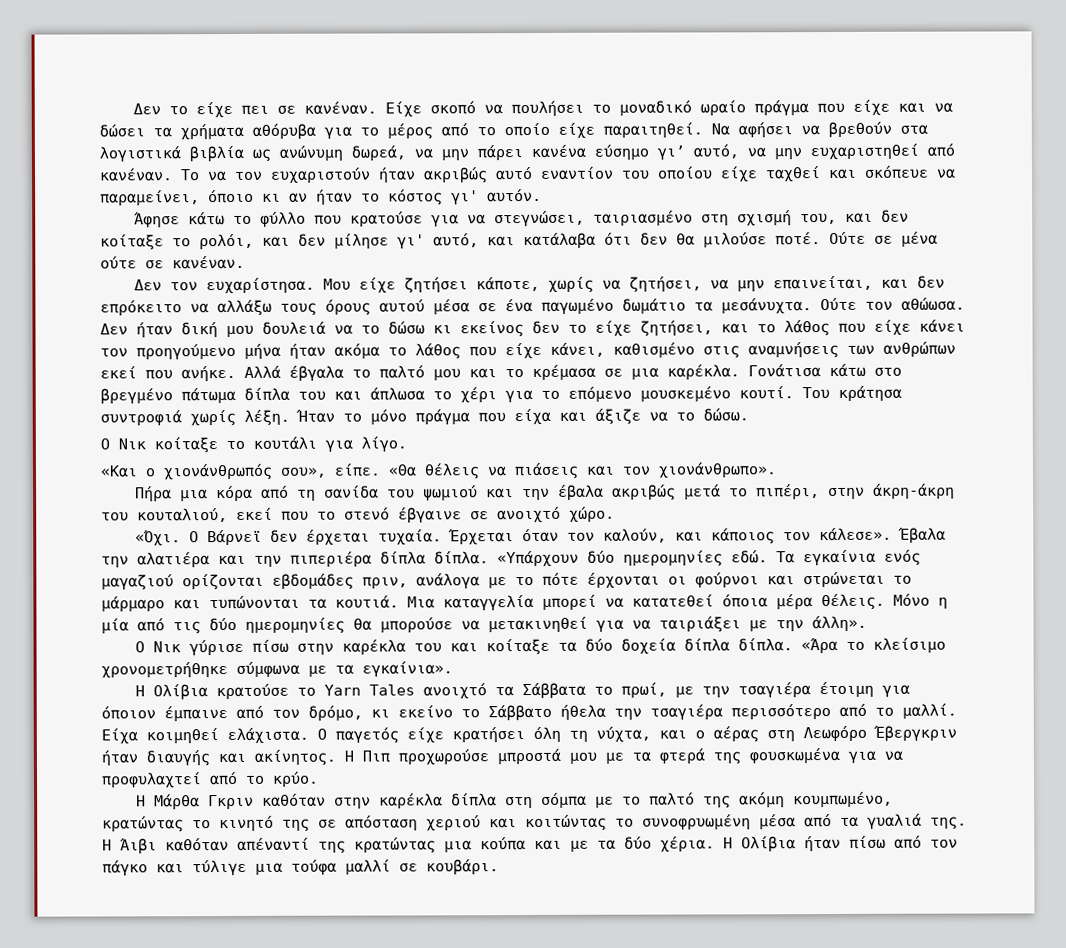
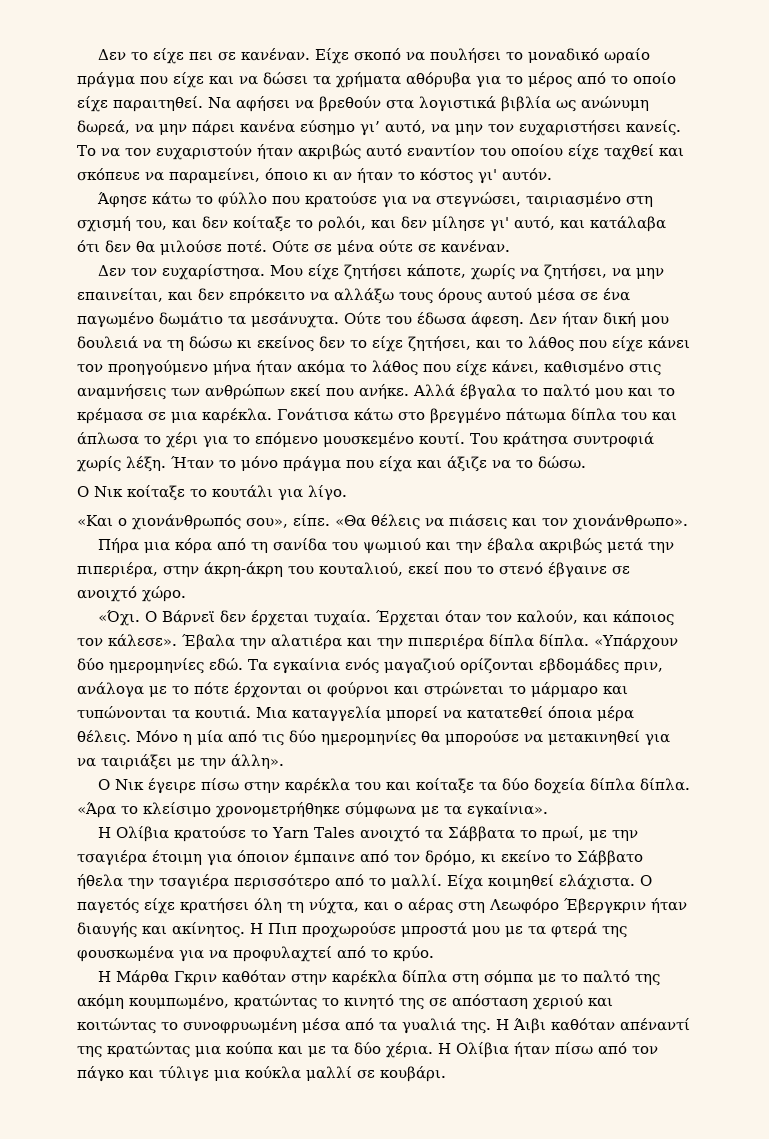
- Να αφήσει να βρεθούν στα λογιστικά βιβλία ως ανώνυμη δωρεά, να μην πάρει κανένα εύσημο γι’ αυτό, να μην ευχαριστηθεί από κανέναν.
+ Να αφήσει να βρεθούν στα λογιστικά βιβλία ως ανώνυμη δωρεά, να μην πάρει κανένα εύσημο γι’ αυτό, να μην τον ευχαριστήσει κανείς.
- Ούτε τον αθώωσα.
+ Ούτε του έδωσα άφεση.
- Δεν ήταν δική μου δουλειά να το δώσω κι εκείνος δεν το είχε ζητήσει, και το λάθος που είχε κάνει τον προηγούμενο μήνα ήταν ακόμα το λάθος που είχε κάνει, καθισμένο στις αναμνήσεις των ανθρώπων εκεί που ανήκε.
+ Δεν ήταν δική μου δουλειά να τη δώσω κι εκείνος δεν το είχε ζητήσει, και το λάθος που είχε κάνει τον προηγούμενο μήνα ήταν ακόμα το λάθος που είχε κάνει, καθισμένο στις αναμνήσεις των ανθρώπων εκεί που ανήκε.
- Πήρα μια κόρα από τη σανίδα του ψωμιού και την έβαλα ακριβώς μετά το πιπέρι, στην άκρη-άκρη του κουταλιού, εκεί που το στενό έβγαινε σε ανοιχτό χώρο.
+ Πήρα μια κόρα από τη σανίδα του ψωμιού και την έβαλα ακριβώς μετά την πιπεριέρα, στην άκρη-άκρη του κουταλιού, εκεί που το στενό έβγαινε σε ανοιχτό χώρο.
- Ο Νικ γύρισε πίσω στην καρέκλα του και κοίταξε τα δύο δοχεία δίπλα δίπλα.
+ Ο Νικ έγειρε πίσω στην καρέκλα του και κοίταξε τα δύο δοχεία δίπλα δίπλα.
- Η Ολίβια ήταν πίσω από τον πάγκο και τύλιγε μια τούφα μαλλί σε κουβάρι.
+ Η Ολίβια ήταν πίσω από τον πάγκο και τύλιγε μια κούκλα μαλλί σε κουβάρι.

